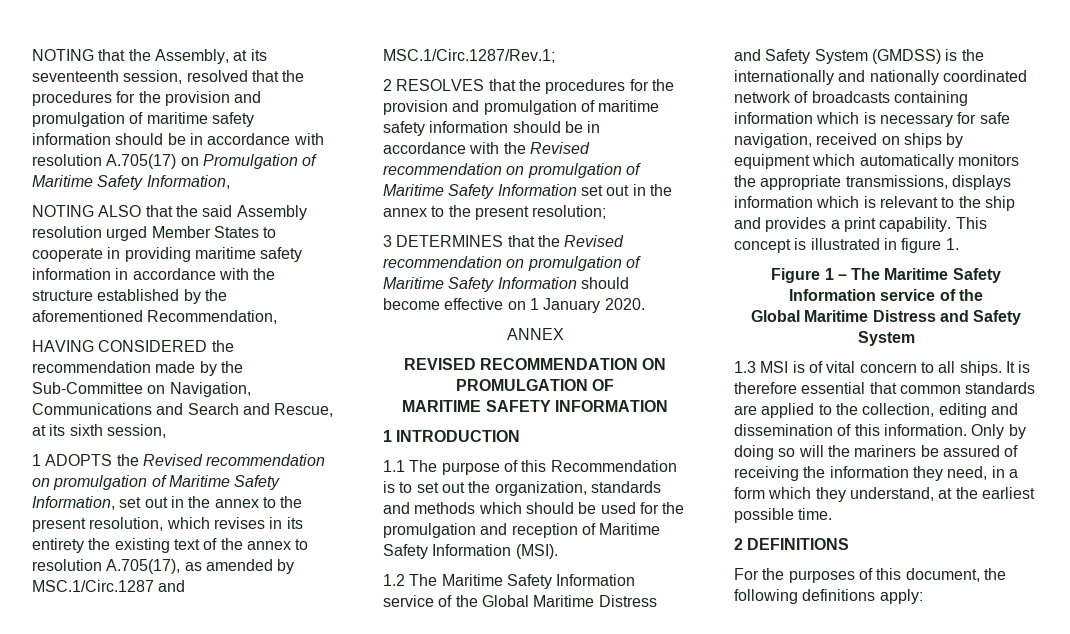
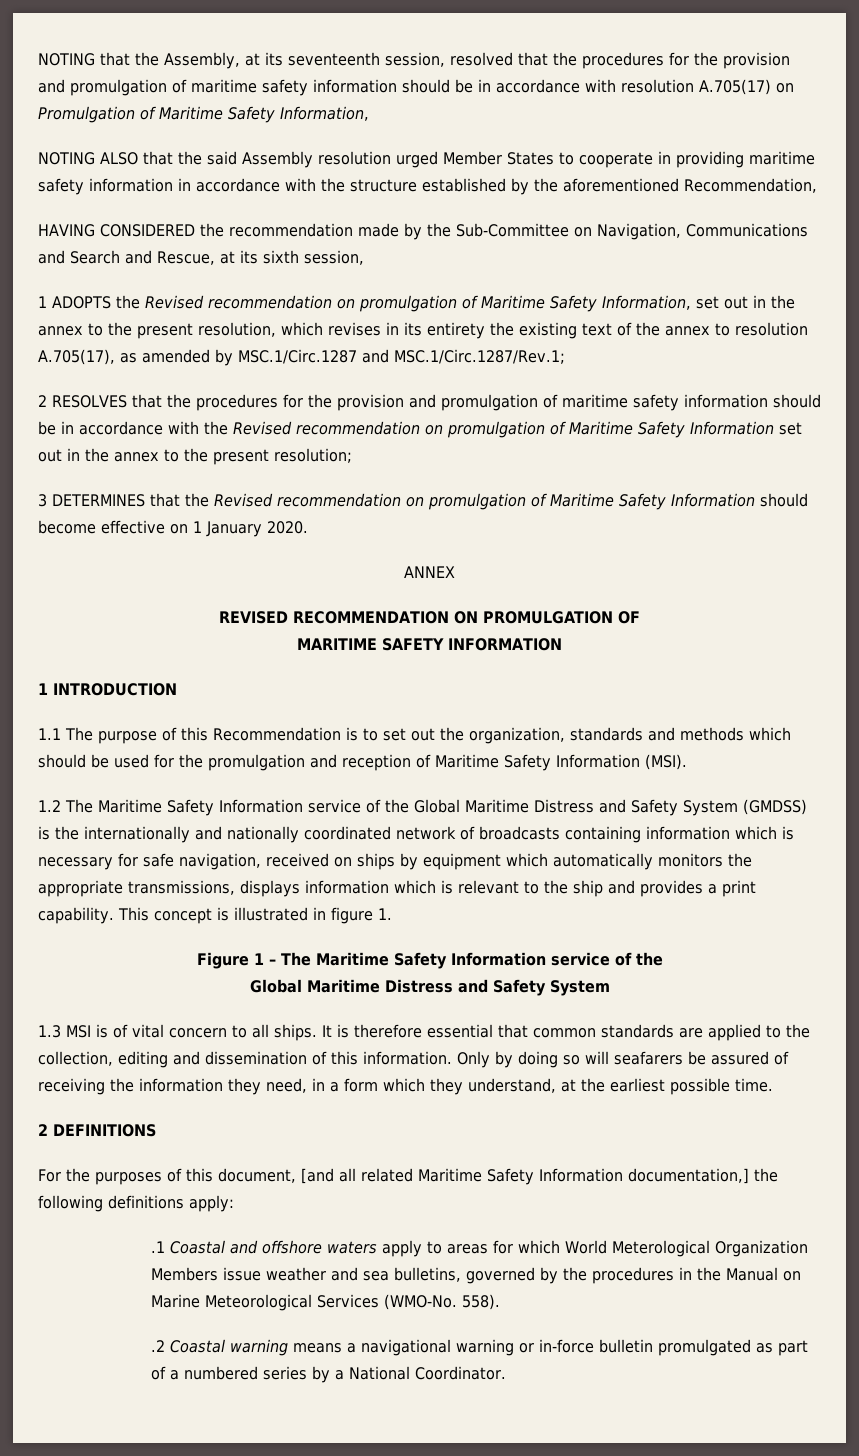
- Only by doing so will the mariners be assured of receiving the information they need, in a form which they understand, at the earliest possible time.
+ Only by doing so will seafarers be assured of receiving the information they need, in a form which they understand, at the earliest possible time.
- For the purposes of this document, the following definitions apply:
+ For the purposes of this document, [and all related Maritime Safety Information documentation,] the following definitions apply:
+ .1 Coastal and offshore waters apply to areas for which World Meterological Organization Members issue weather and sea bulletins, governed by the procedures in the Manual on Marine Meteorological Services (WMO-No. 558).
+ .2 Coastal warning means a navigational warning or in-force bulletin promulgated as part of a numbered series by a National Coordinator.

